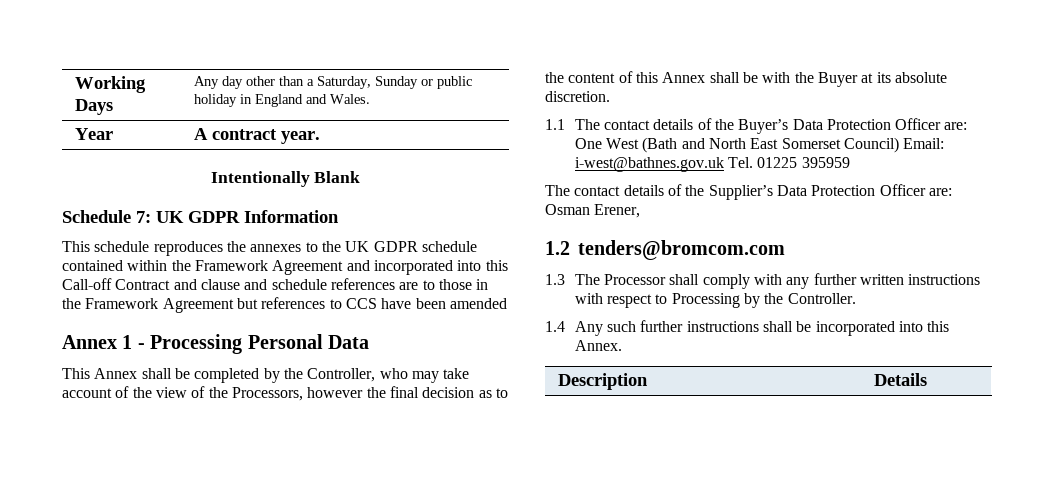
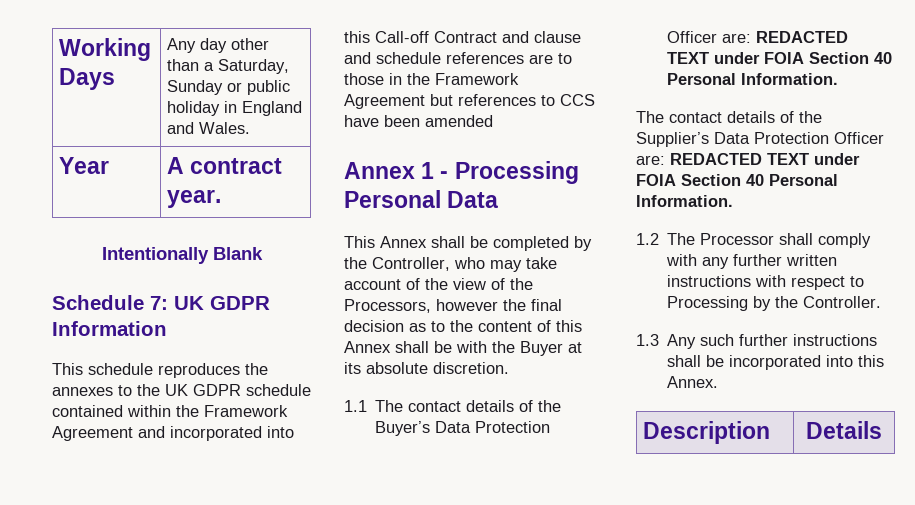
- 1.1 The contact details of the Buyer’s Data Protection Officer are: One West (Bath and North East Somerset Council) Email: i-west@bathnes.gov.uk Tel. 01225 395959
+ 1.1 The contact details of the Buyer’s Data Protection Officer are: REDACTED TEXT under FOIA Section 40 Personal Information.
- The contact details of the Supplier’s Data Protection Officer are: Osman Erener,
- 1.2 tenders@bromcom.com
- 1.3 The Processor shall comply with any further written instructions with respect to Processing by the Controller.
+ The contact details of the Supplier’s Data Protection Officer are: REDACTED TEXT under FOIA Section 40 Personal Information.
+ 1.2 The Processor shall comply with any further written instructions with respect to Processing by the Controller.
- 1.4 Any such further instructions shall be incorporated into this Annex.
+ 1.3 Any such further instructions shall be incorporated into this Annex.

